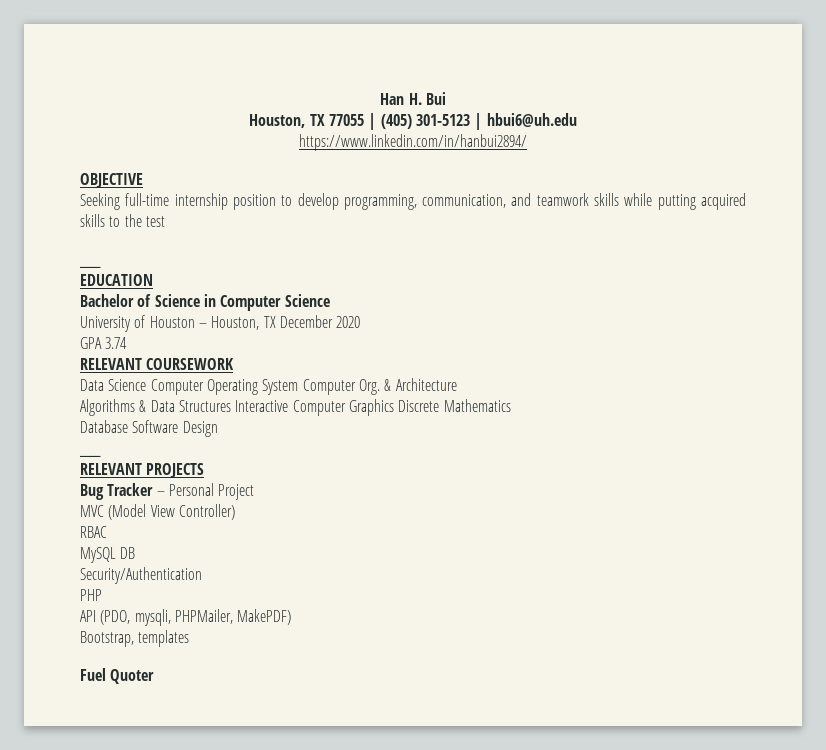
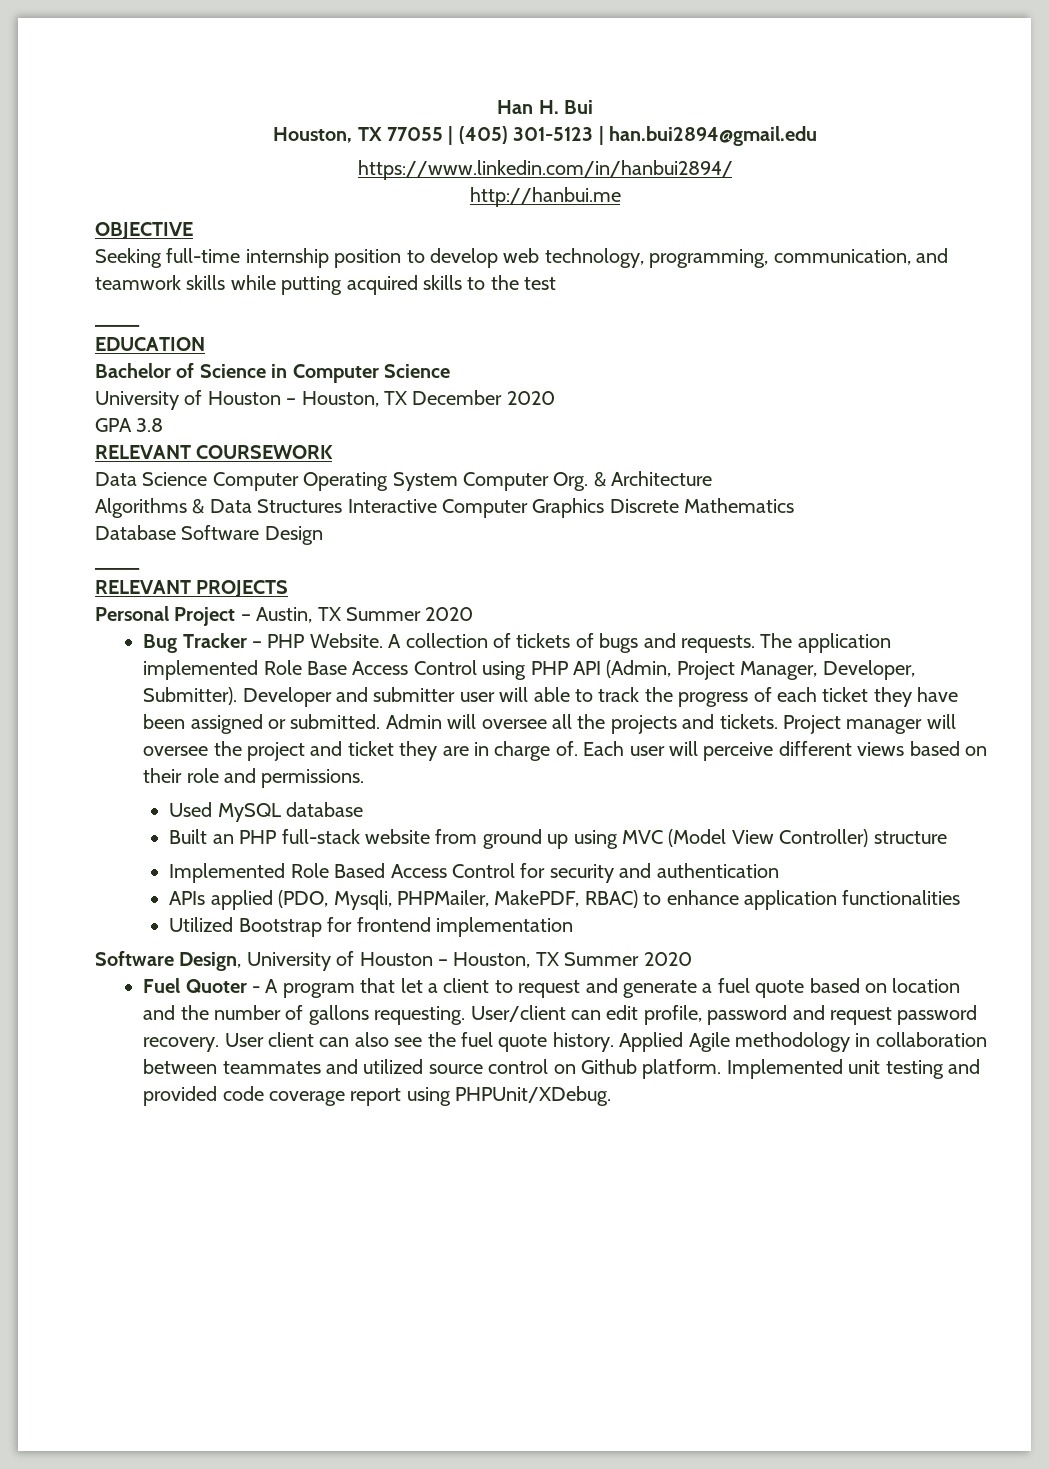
- Houston, TX 77055 | (405) 301-5123 | hbui6@uh.edu
+ Houston, TX 77055 | (405) 301-5123 | han.bui2894@gmail.edu
+ http://hanbui.me
- Seeking full-time internship position to develop programming, communication, and teamwork skills while putting acquired skills to the test
+ Seeking full-time internship position to develop web technology, programming, communication, and teamwork skills while putting acquired skills to the test
- GPA 3.74
+ GPA 3.8
- Bug Tracker – Personal Project
- MVC (Model View Controller)
- RBAC
- MySQL DB
- Security/Authentication
- PHP
- API (PDO, mysqli, PHPMailer, MakePDF)
- Bootstrap, templates
- Fuel Quoter
+ Personal Project – Austin, TX Summer 2020
+ Bug Tracker – PHP Website. A collection of tickets of bugs and requests. The application implemented Role Base Access Control using PHP API (Admin, Project Manager, Developer, Submitter). Developer and submitter user will able to track the progress of each ticket they have been assigned or submitted. Admin will oversee all the projects and tickets. Project manager will oversee the project and ticket they are in charge of. Each user will perceive different views based on their role and permissions.
+ Used MySQL database
+ Built an PHP full-stack website from ground up using MVC (Model View Controller) structure
+ Implemented Role Based Access Control for security and authentication
+ APIs applied (PDO, Mysqli, PHPMailer, MakePDF, RBAC) to enhance application functionalities
+ Utilized Bootstrap for frontend implementation
+ Software Design, University of Houston – Houston, TX Summer 2020
+ Fuel Quoter - A program that let a client to request and generate a fuel quote based on location and the number of gallons requesting. User/client can edit profile, password and request password recovery. User client can also see the fuel quote history. Applied Agile methodology in collaboration between teammates and utilized source control on Github platform. Implemented unit testing and provided code coverage report using PHPUnit/XDebug.

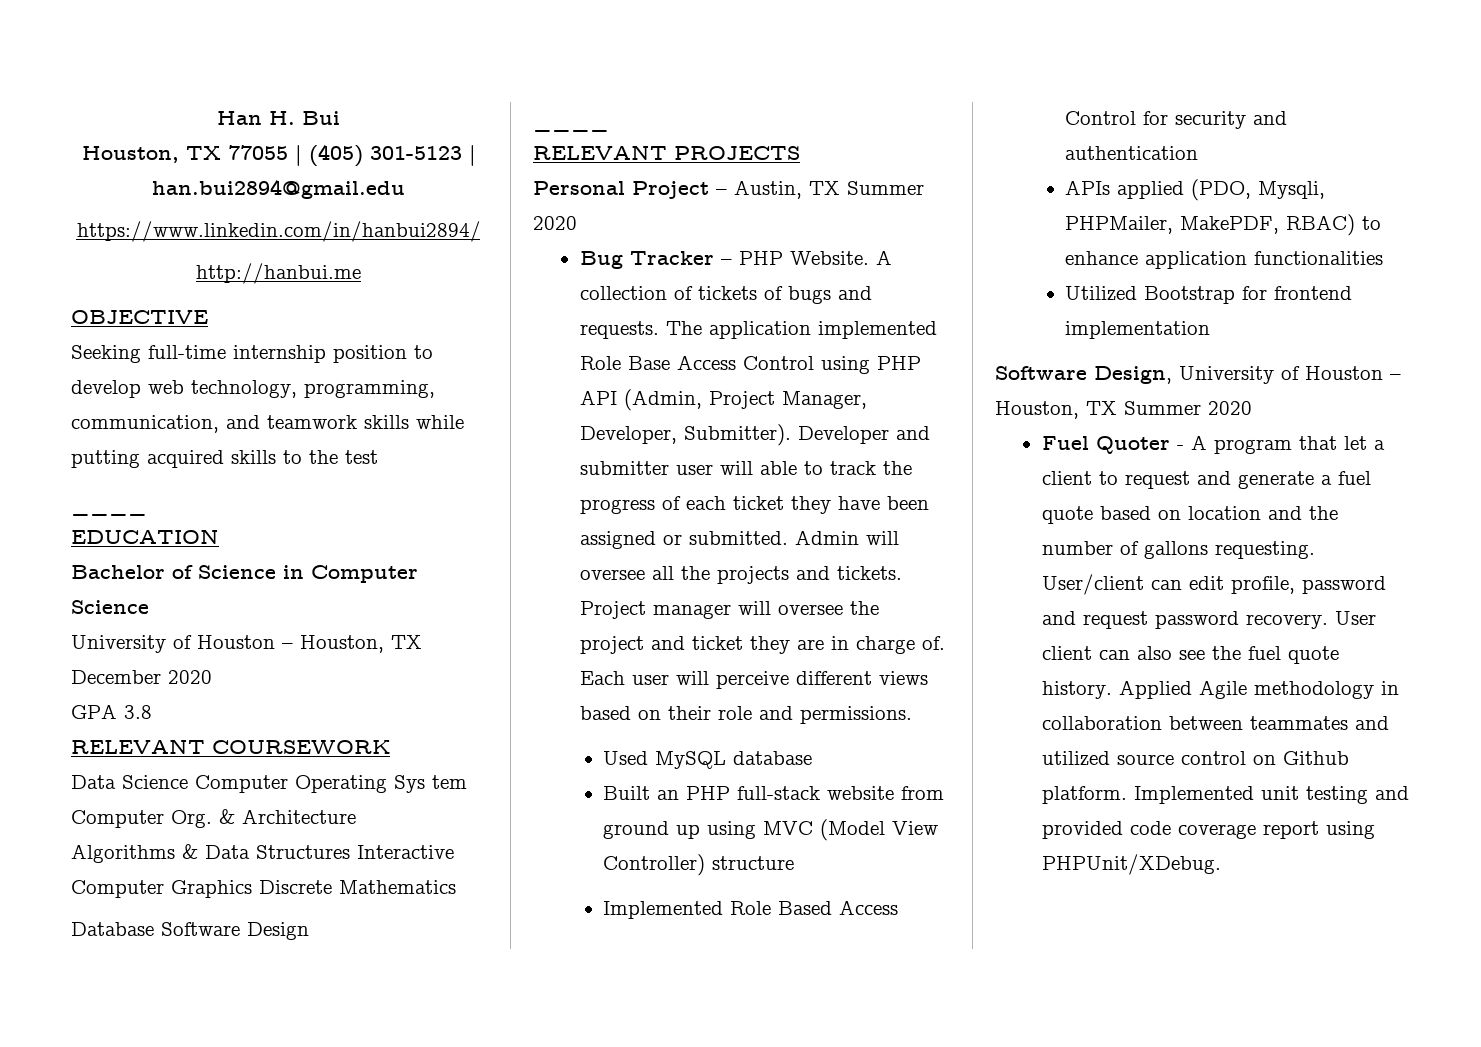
- Data Science Computer Operating System Computer Org. & Architecture
+ Data Science Computer Operating Sys tem Computer Org. & Architecture

